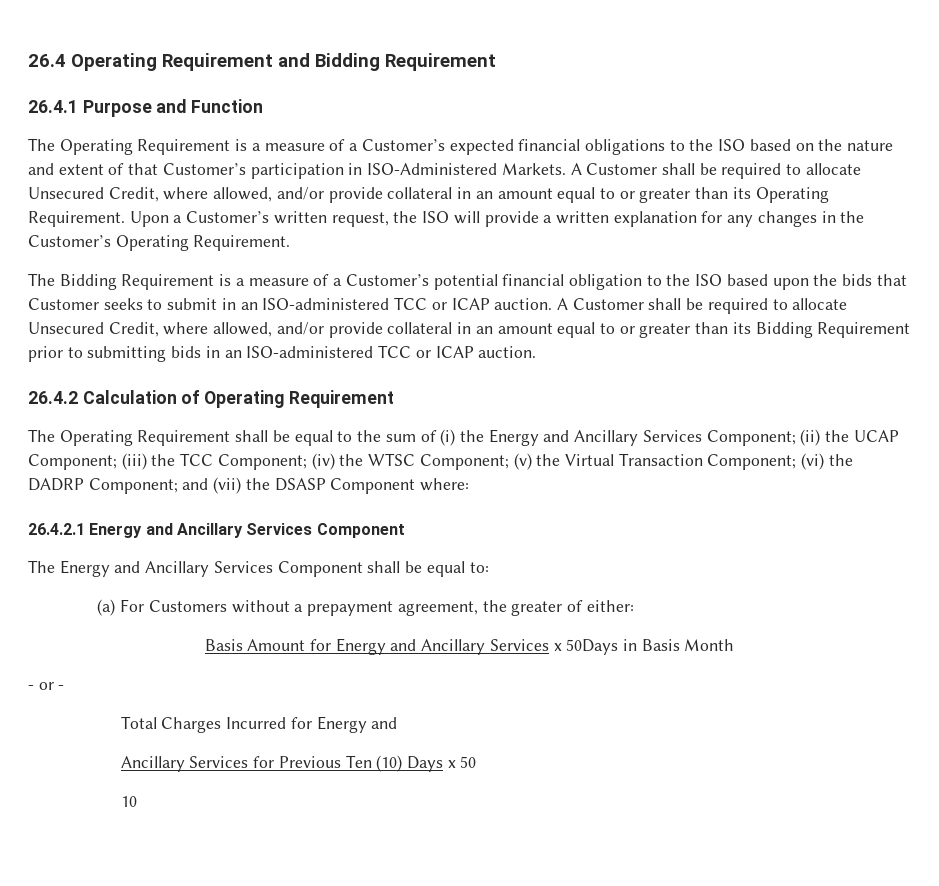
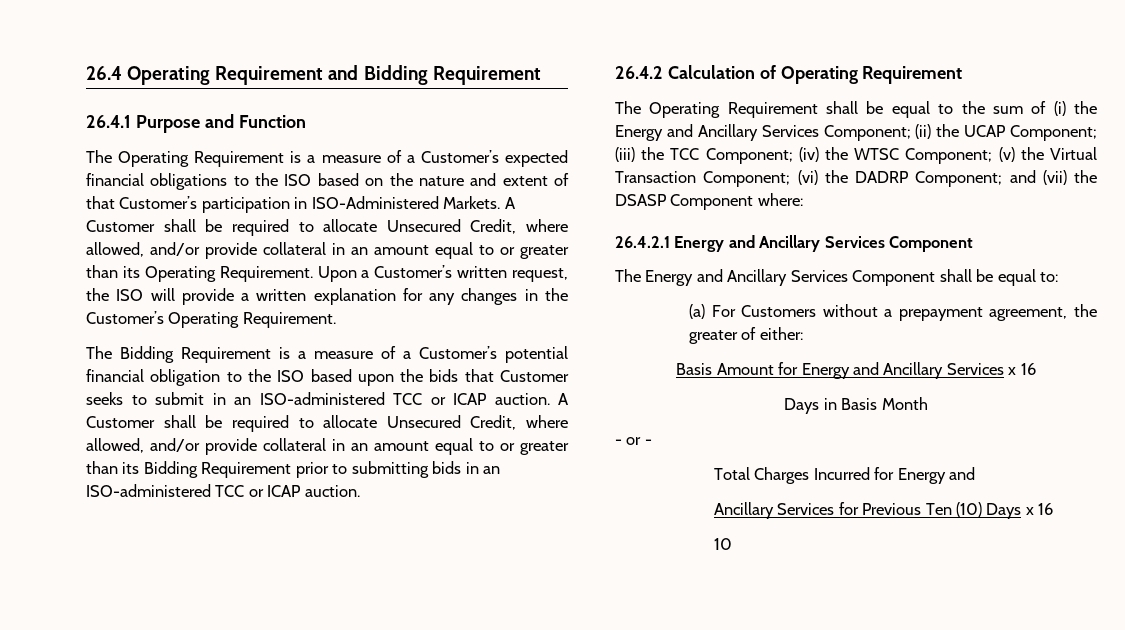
- Basis Amount for Energy and Ancillary Services x 50Days in Basis Month
+ Basis Amount for Energy and Ancillary Services x 16
+ Days in Basis Month
- Ancillary Services for Previous Ten (10) Days x 50
+ Ancillary Services for Previous Ten (10) Days x 16

